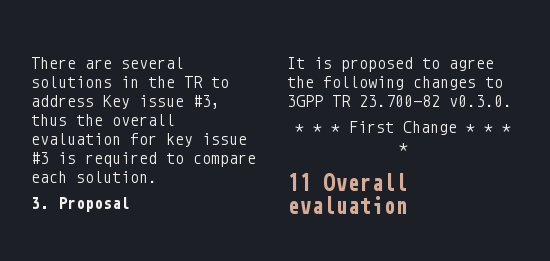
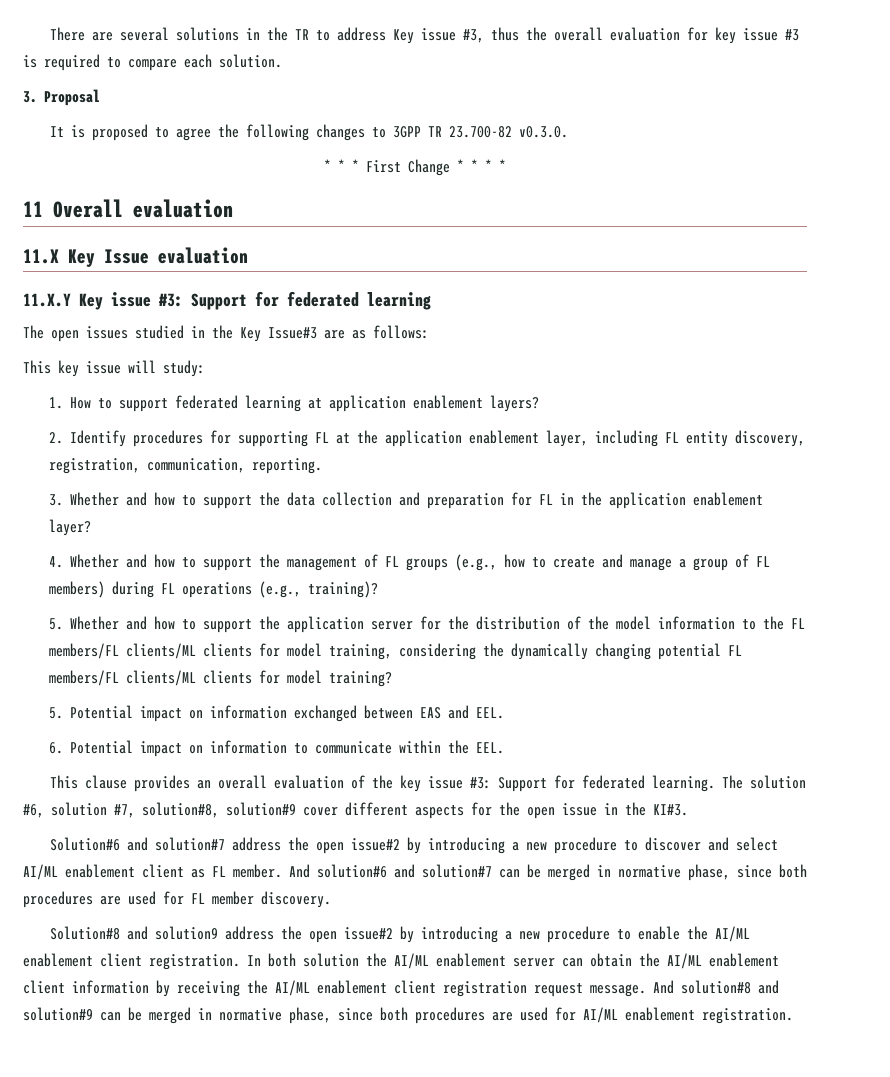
+ 11.X Key Issue evaluation
+ 11.X.Y Key issue #3: Support for federated learning
+ The open issues studied in the Key Issue#3 are as follows:
+ This key issue will study:
+ 1. How to support federated learning at application enablement layers?
+ 2. Identify procedures for supporting FL at the application enablement layer, including FL entity discovery, registration, communication, reporting.
+ 3. Whether and how to support the data collection and preparation for FL in the application enablement layer?
+ 4. Whether and how to support the management of FL groups (e.g., how to create and manage a group of FL members) during FL operations (e.g., training)?
+ 5. Whether and how to support the application server for the distribution of the model information to the FL members/FL clients/ML clients for model training, considering the dynamically changing potential FL members/FL clients/ML clients for model training?
+ 5. Potential impact on information exchanged between EAS and EEL.
+ 6. Potential impact on information to communicate within the EEL.
+ This clause provides an overall evaluation of the key issue #3: Support for federated learning. The solution #6, solution #7, solution#8, solution#9 cover different aspects for the open issue in the KI#3.
+ Solution#6 and solution#7 address the open issue#2 by introducing a new procedure to discover and select AI/ML enablement client as FL member. And solution#6 and solution#7 can be merged in normative phase, since both procedures are used for FL member discovery.
+ Solution#8 and solution9 address the open issue#2 by introducing a new procedure to enable the AI/ML enablement client registration. In both solution the AI/ML enablement server can obtain the AI/ML enablement client information by receiving the AI/ML enablement client registration request message. And solution#8 and solution#9 can be merged in normative phase, since both procedures are used for AI/ML enablement registration.

